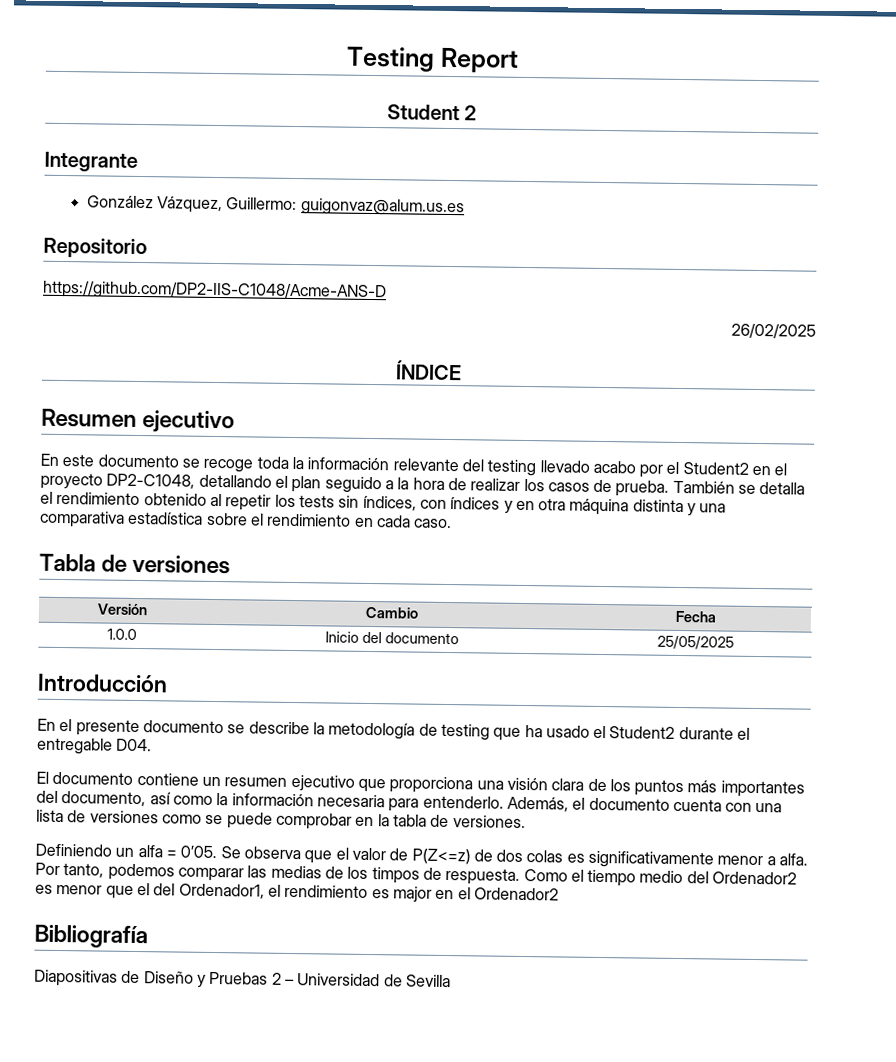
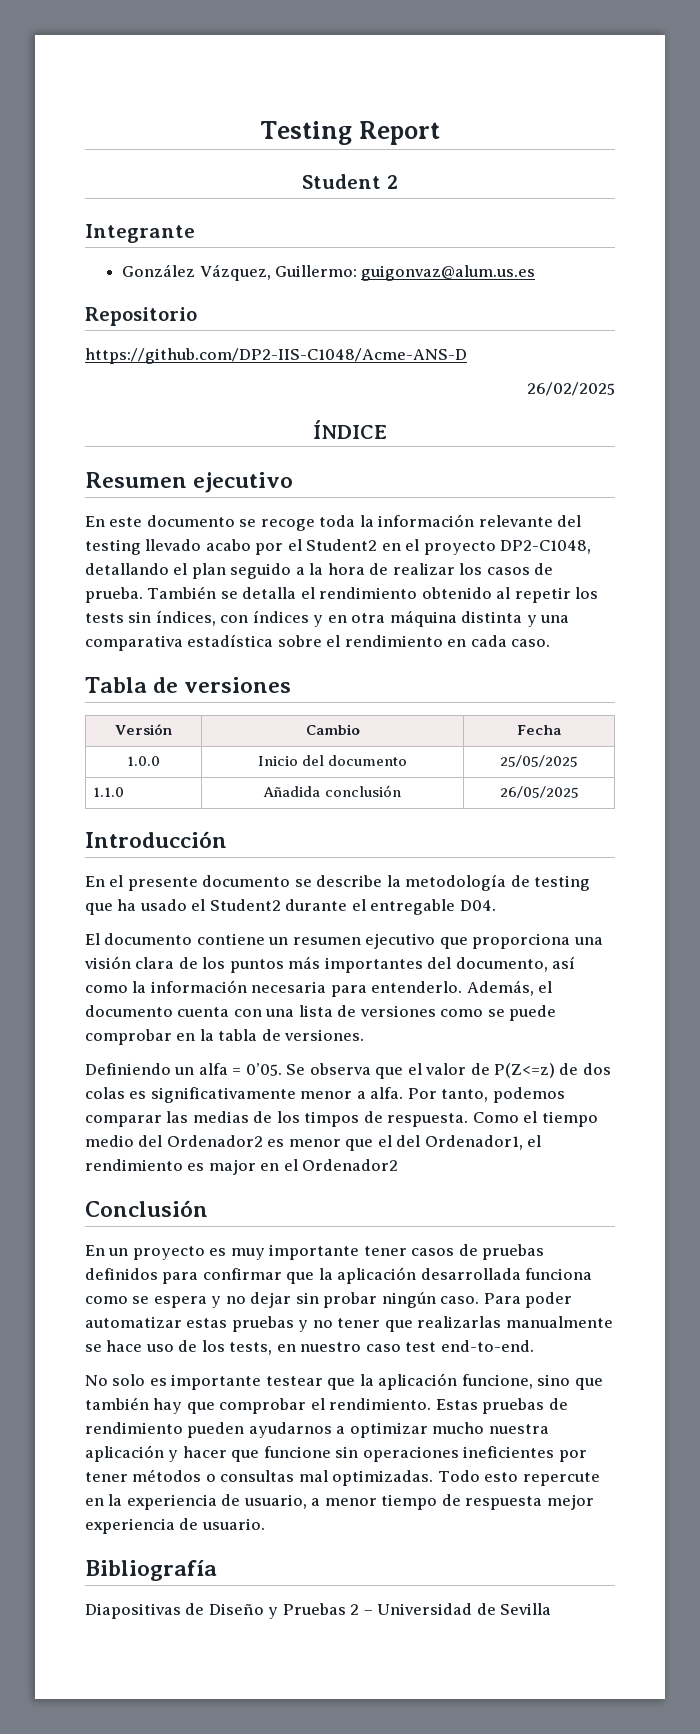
+ 1.1.0 | Añadida conclusión | 26/05/2025
+ Conclusión
+ En un proyecto es muy importante tener casos de pruebas definidos para confirmar que la aplicación desarrollada funciona como se espera y no dejar sin probar ningún caso. Para poder automatizar estas pruebas y no tener que realizarlas manualmente se hace uso de los tests, en nuestro caso test end-to-end.
+ No solo es importante testear que la aplicación funcione, sino que también hay que comprobar el rendimiento. Estas pruebas de rendimiento pueden ayudarnos a optimizar mucho nuestra aplicación y hacer que funcione sin operaciones ineficientes por tener métodos o consultas mal optimizadas. Todo esto repercute en la experiencia de usuario, a menor tiempo de respuesta mejor experiencia de usuario.

